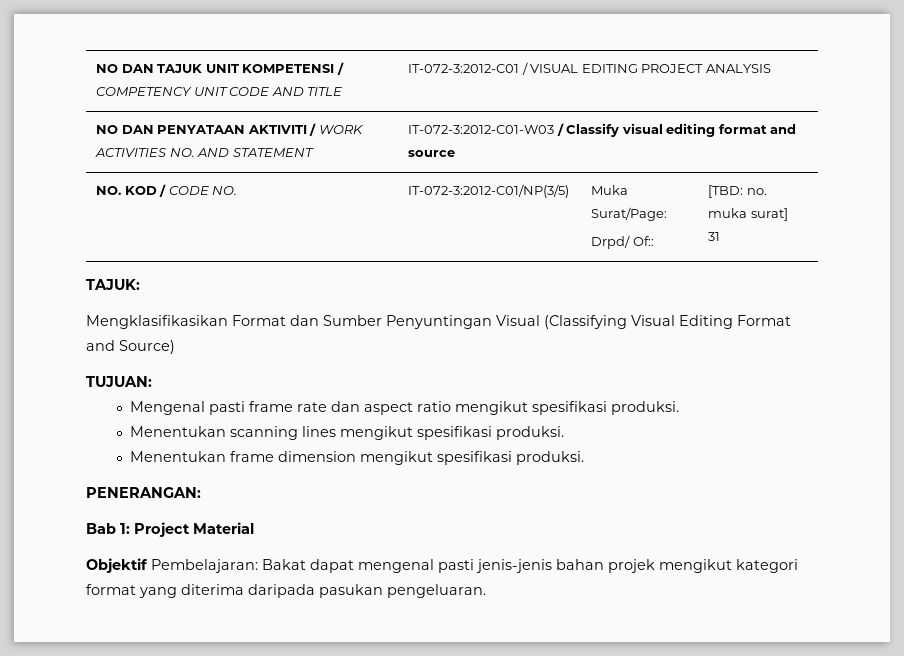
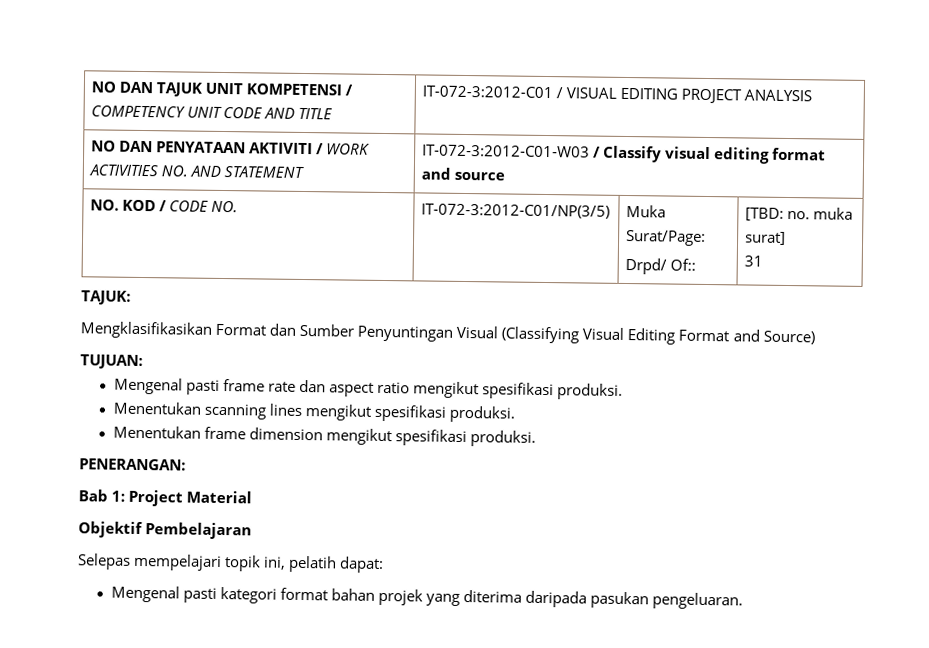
- Objektif Pembelajaran: Bakat dapat mengenal pasti jenis-jenis bahan projek mengikut kategori format yang diterima daripada pasukan pengeluaran.
+ Objektif Pembelajaran
+ Selepas mempelajari topik ini, pelatih dapat:
+ Mengenal pasti kategori format bahan projek yang diterima daripada pasukan pengeluaran.

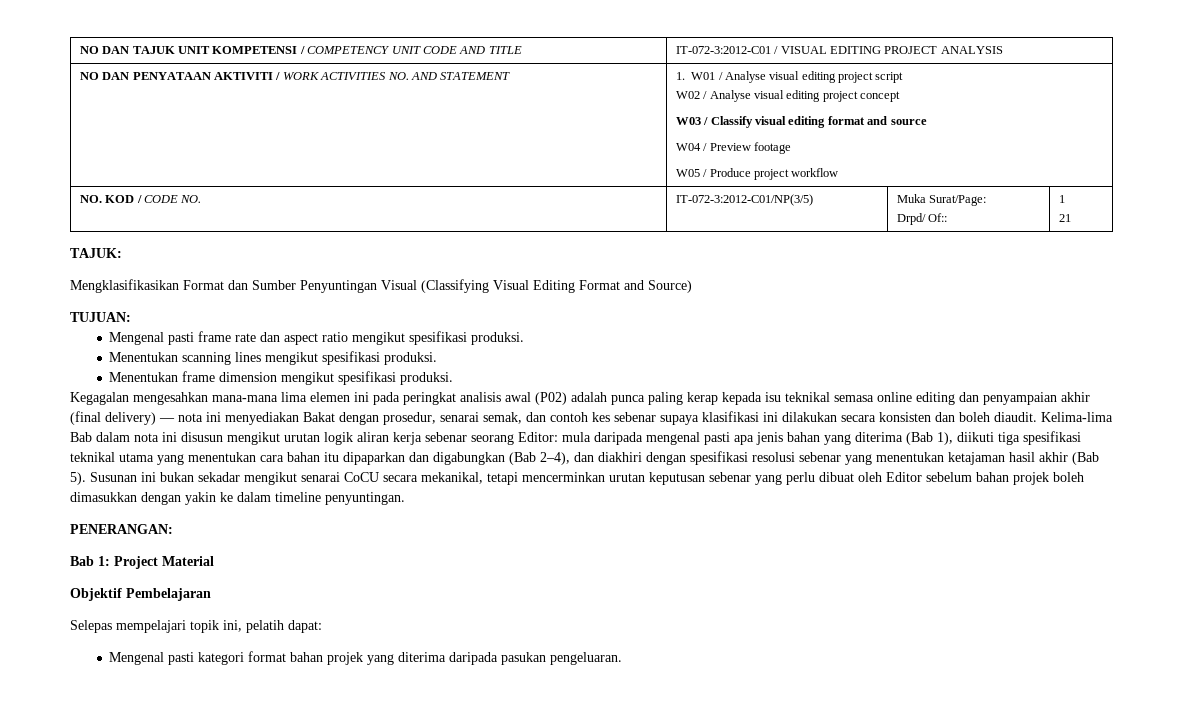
- IT-072-3:2012-C01-W03 / Classify visual editing format and source
+ 1. W01 / Analyse visual editing project script
+ W02 / Analyse visual editing project concept
+ W03 / Classify visual editing format and source
+ W04 / Preview footage
+ W05 / Produce project workflow
  NO. KOD / CODE NO. | IT-072-3:2012-C01/NP(3/5) | Muka Surat/Page:
- Drpd/ Of:: | [TBD: no. muka surat]
- 31
+ Drpd/ Of:: | 1
+ 21
+ Kegagalan mengesahkan mana-mana lima elemen ini pada peringkat analisis awal (P02) adalah punca paling kerap kepada isu teknikal semasa online editing dan penyampaian akhir (final delivery) — nota ini menyediakan Bakat dengan prosedur, senarai semak, dan contoh kes sebenar supaya klasifikasi ini dilakukan secara konsisten dan boleh diaudit. Kelima-lima Bab dalam nota ini disusun mengikut urutan logik aliran kerja sebenar seorang Editor: mula daripada mengenal pasti apa jenis bahan yang diterima (Bab 1), diikuti tiga spesifikasi teknikal utama yang menentukan cara bahan itu dipaparkan dan digabungkan (Bab 2–4), dan diakhiri dengan spesifikasi resolusi sebenar yang menentukan ketajaman hasil akhir (Bab 5). Susunan ini bukan sekadar mengikut senarai CoCU secara mekanikal, tetapi mencerminkan urutan keputusan sebenar yang perlu dibuat oleh Editor sebelum bahan projek boleh dimasukkan dengan yakin ke dalam timeline penyuntingan.

